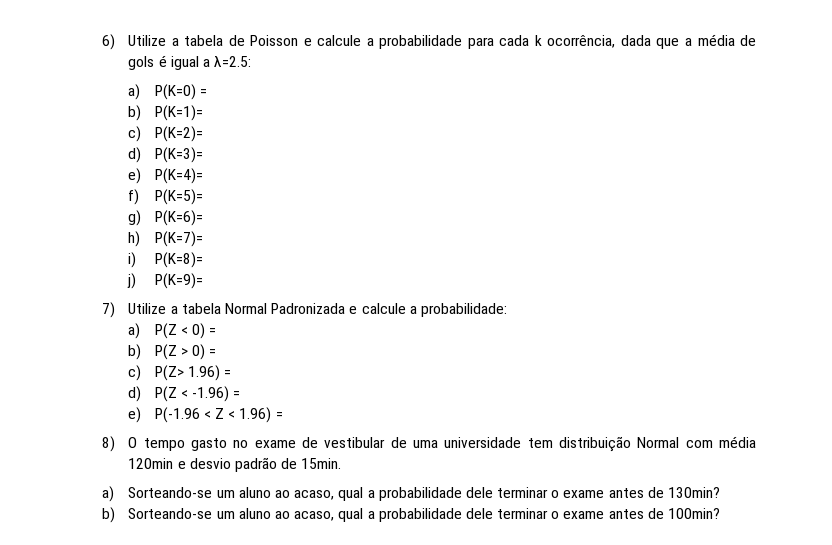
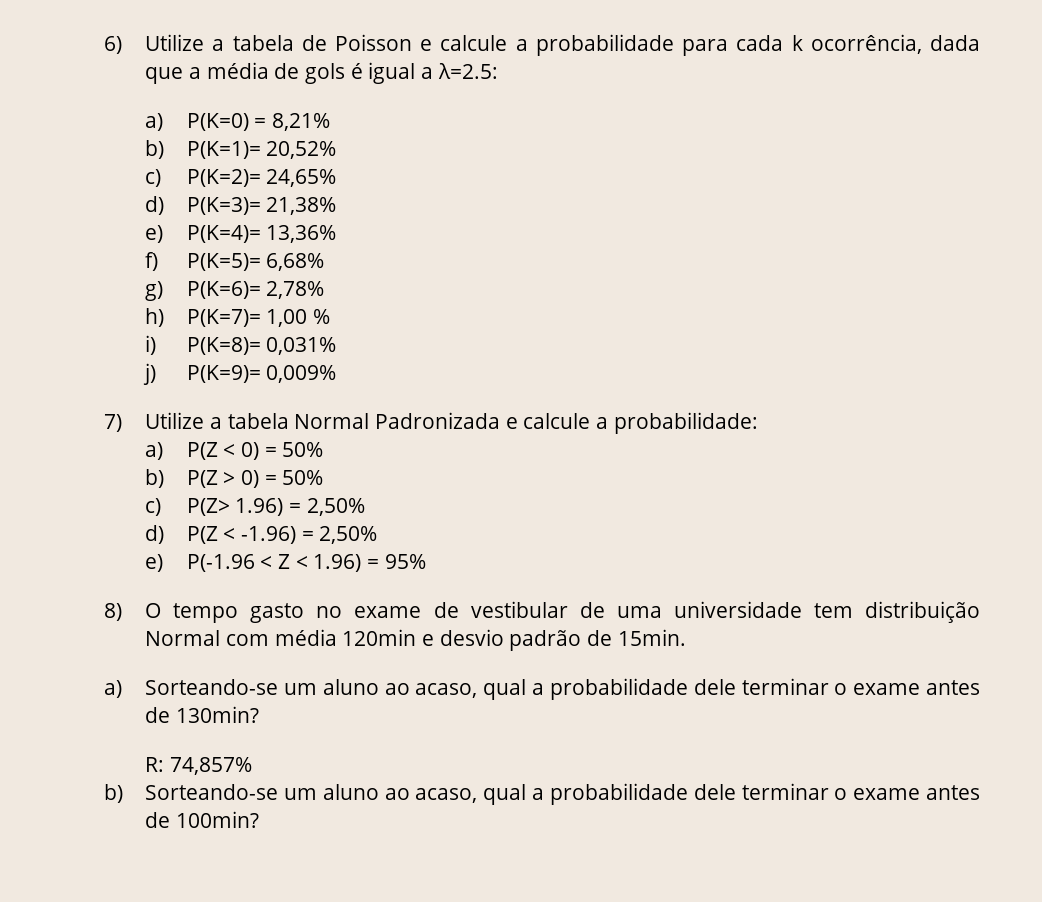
- a) P(K=0) =
+ a) P(K=0) = 8,21%
- b) P(K=1)=
+ b) P(K=1)= 20,52%
- c) P(K=2)=
+ c) P(K=2)= 24,65%
- d) P(K=3)=
+ d) P(K=3)= 21,38%
- e) P(K=4)=
+ e) P(K=4)= 13,36%
- f) P(K=5)=
+ f) P(K=5)= 6,68%
- g) P(K=6)=
+ g) P(K=6)= 2,78%
- h) P(K=7)=
+ h) P(K=7)= 1,00 %
- i) P(K=8)=
+ i) P(K=8)= 0,031%
- j) P(K=9)=
+ j) P(K=9)= 0,009%
- a) P(Z < 0) =
+ a) P(Z < 0) = 50%
- b) P(Z > 0) =
+ b) P(Z > 0) = 50%
- c) P(Z> 1.96) =
+ c) P(Z> 1.96) = 2,50%
- d) P(Z < -1.96) =
+ d) P(Z < -1.96) = 2,50%
- e) P(-1.96 < Z < 1.96) =
+ e) P(-1.96 < Z < 1.96) = 95%
+ R: 74,857%

